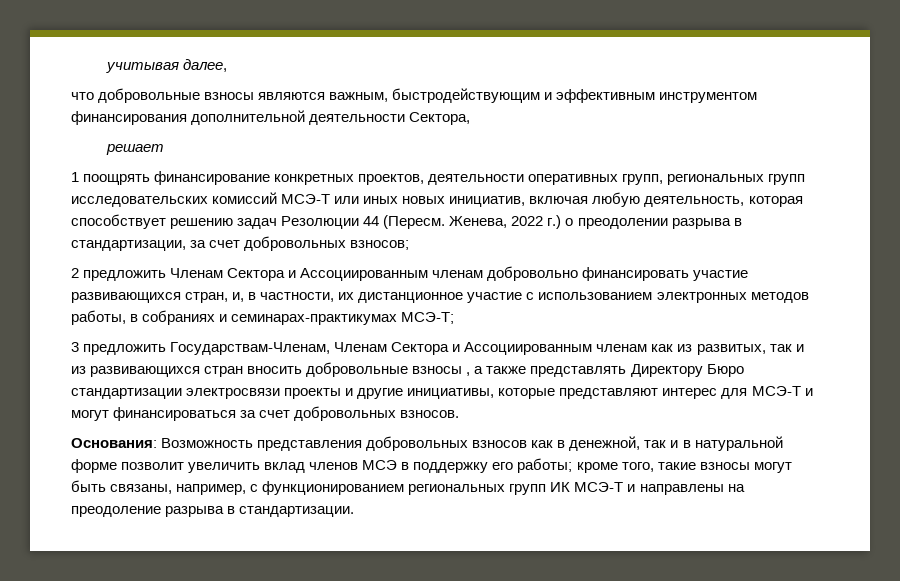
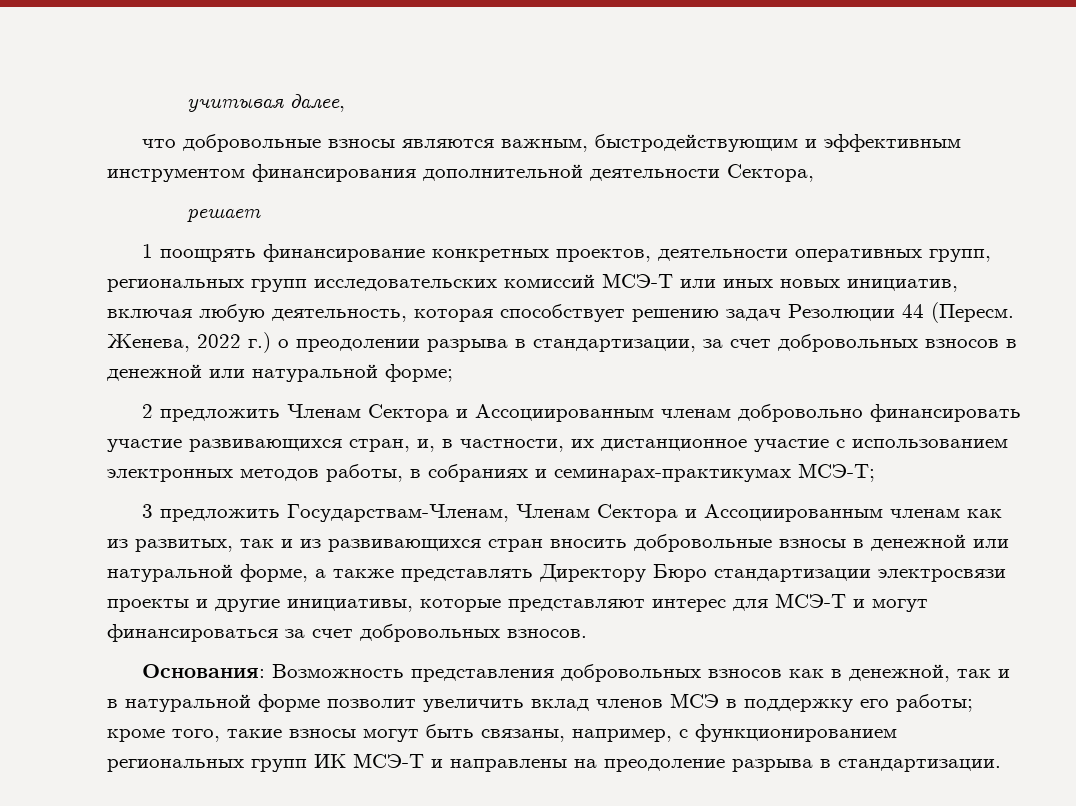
- Женева, 2022 г.) о преодолении разрыва в стандартизации, за счет добровольных взносов;
+ Женева, 2022 г.) о преодолении разрыва в стандартизации, за счет добровольных взносов в денежной или натуральной форме;
- 3 предложить Государствам-Членам, Членам Сектора и Ассоциированным членам как из развитых, так и из развивающихся стран вносить добровольные взносы , а также представлять Директору Бюро стандартизации электросвязи проекты и другие инициативы, которые представляют интерес для МСЭ-Т и могут финансироваться за счет добровольных взносов.
+ 3 предложить Государствам-Членам, Членам Сектора и Ассоциированным членам как из развитых, так и из развивающихся стран вносить добровольные взносы в денежной или натуральной форме, а также представлять Директору Бюро стандартизации электросвязи проекты и другие инициативы, которые представляют интерес для МСЭ-Т и могут финансироваться за счет добровольных взносов.

